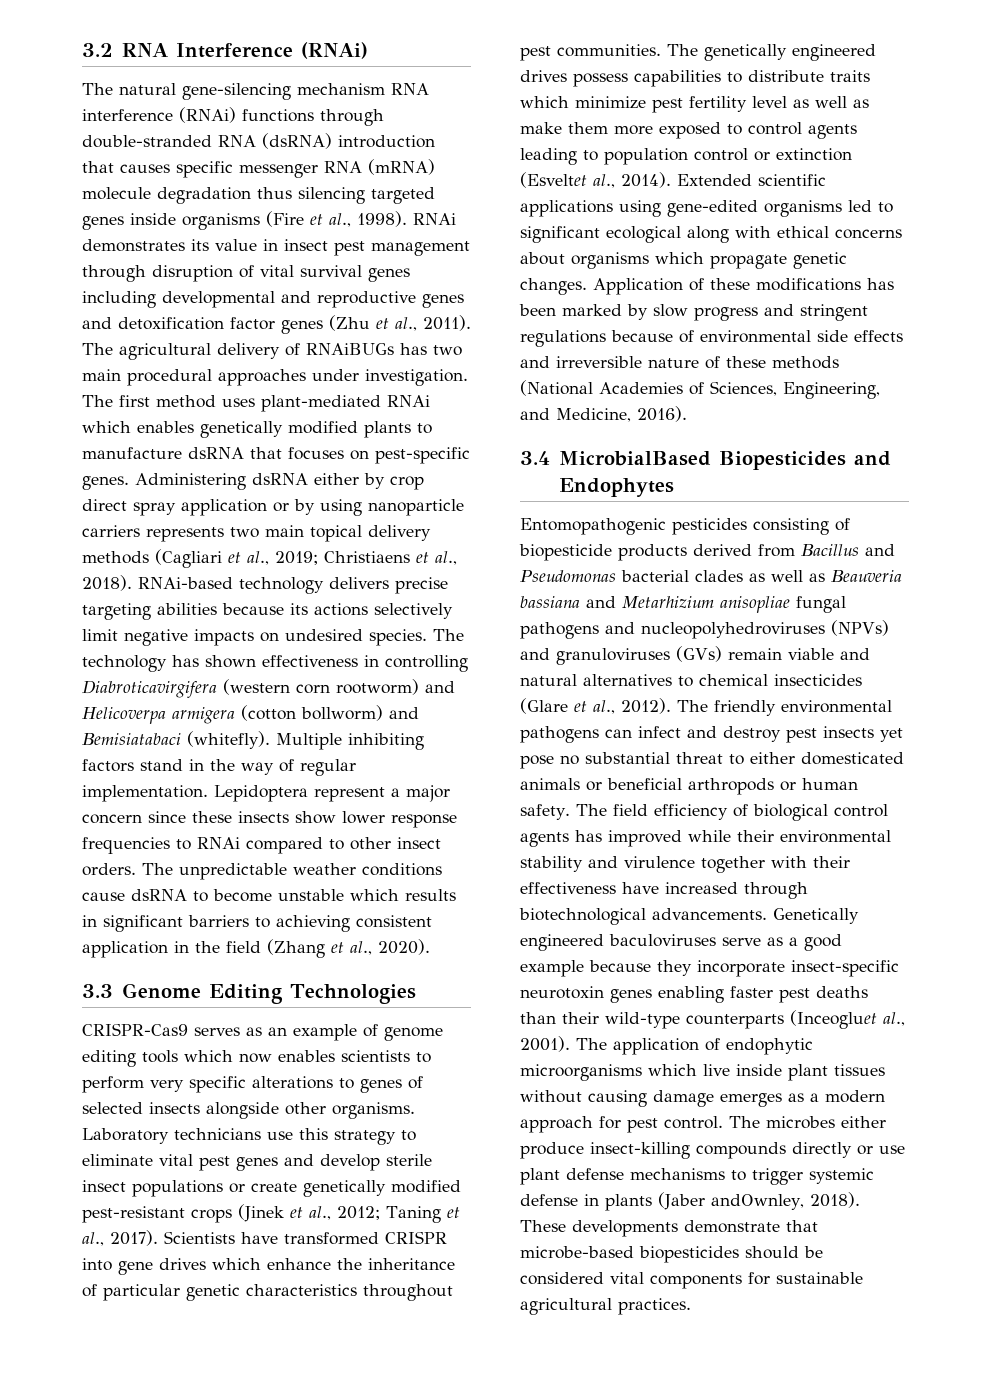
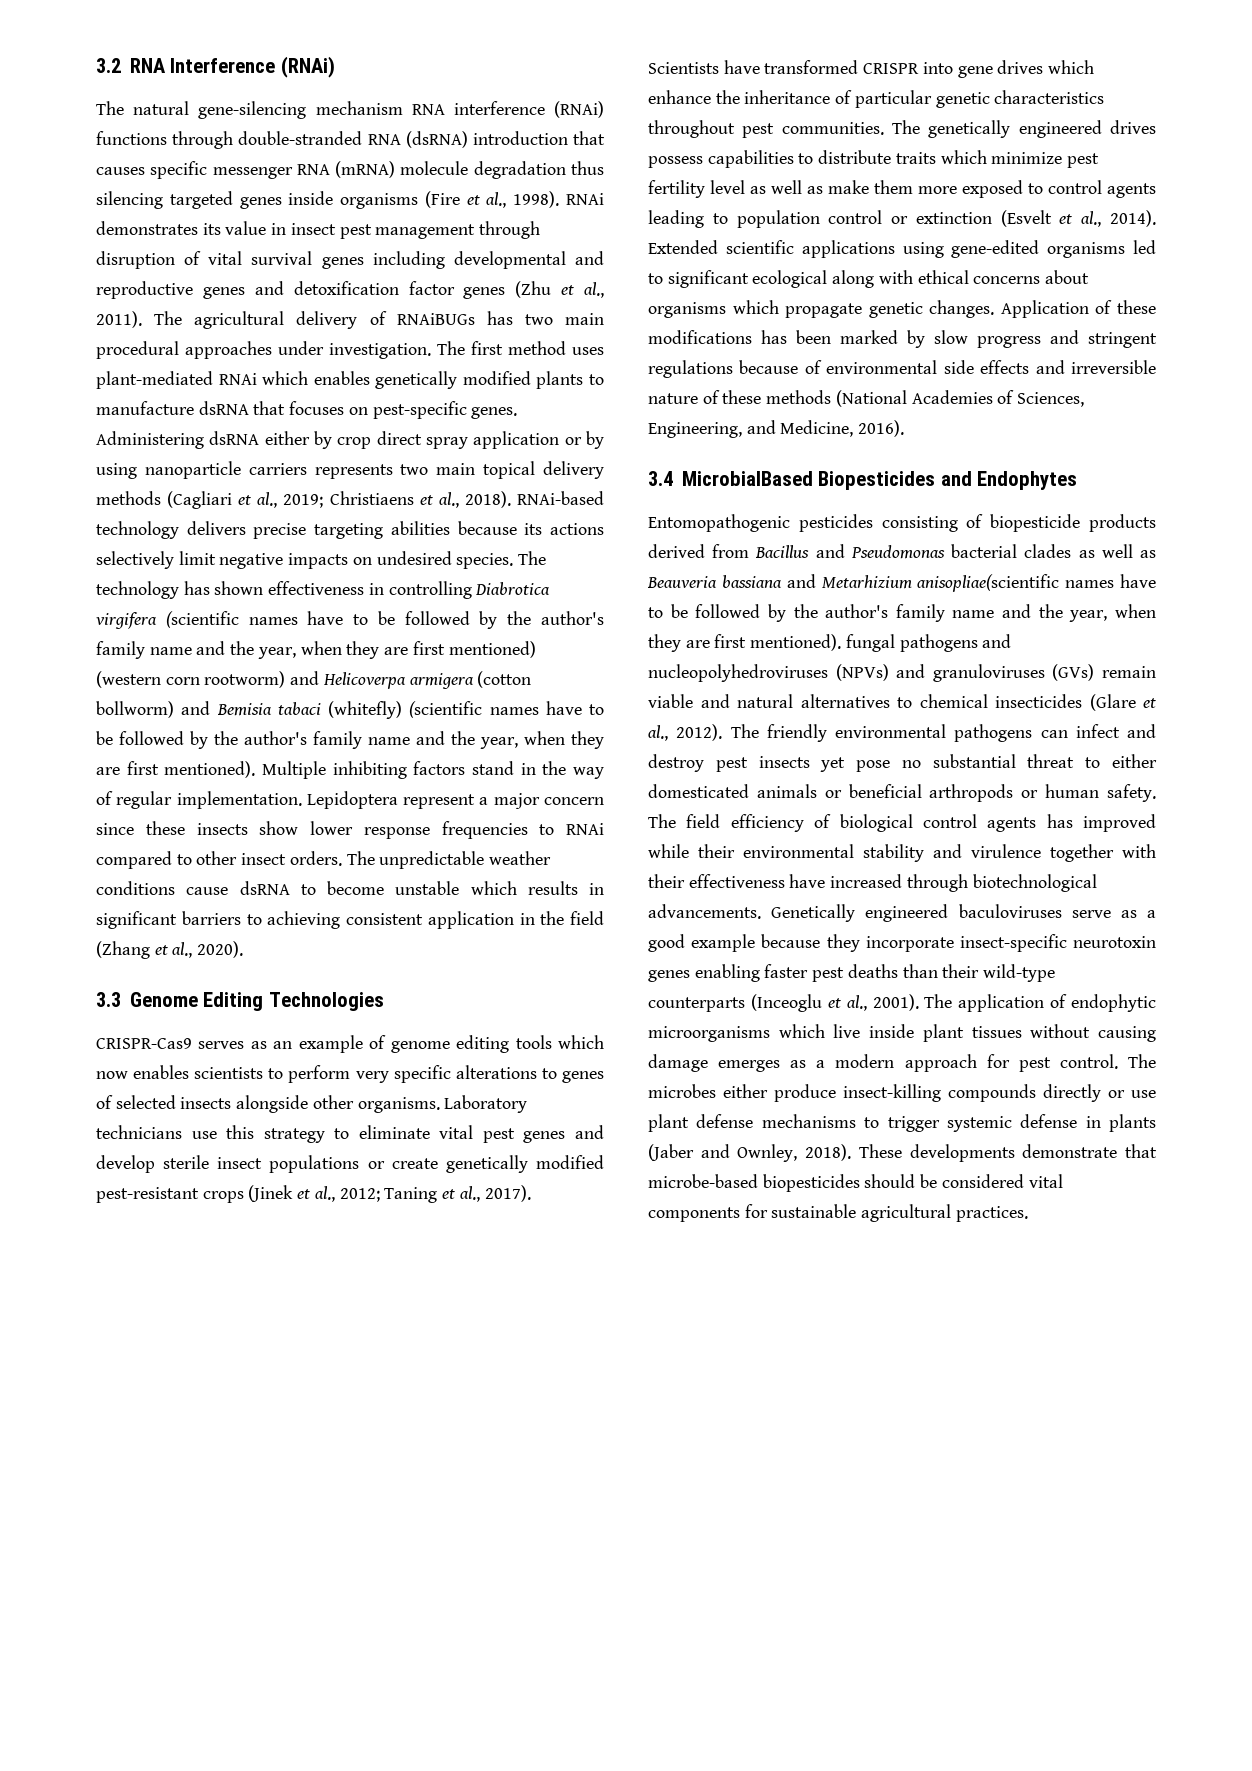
- The technology has shown effectiveness in controlling Diabroticavirgifera (western corn rootworm) and Helicoverpa armigera (cotton bollworm) and Bemisiatabaci (whitefly).
+ The technology has shown effectiveness in controlling Diabrotica virgifera (scientific names have to be followed by the author's family name and the year, when they are first mentioned) (western corn rootworm) and Helicoverpa armigera (cotton bollworm) and Bemisia tabaci (whitefly) (scientific names have to be followed by the author's family name and the year, when they are first mentioned).
- The genetically engineered drives possess capabilities to distribute traits which minimize pest fertility level as well as make them more exposed to control agents leading to population control or extinction (Esveltet al., 2014).
+ The genetically engineered drives possess capabilities to distribute traits which minimize pest fertility level as well as make them more exposed to control agents leading to population control or extinction (Esvelt et al., 2014).
- Entomopathogenic pesticides consisting of biopesticide products derived from Bacillus and Pseudomonas bacterial clades as well as Beauveria bassiana and Metarhizium anisopliae fungal pathogens and nucleopolyhedroviruses (NPVs) and granuloviruses (GVs) remain viable and natural alternatives to chemical insecticides (Glare et al., 2012).
+ Entomopathogenic pesticides consisting of biopesticide products derived from Bacillus and Pseudomonas bacterial clades as well as Beauveria bassiana and Metarhizium anisopliae(scientific names have to be followed by the author's family name and the year, when they are first mentioned). fungal pathogens and nucleopolyhedroviruses (NPVs) and granuloviruses (GVs) remain viable and natural alternatives to chemical insecticides (Glare et al., 2012).
- Genetically engineered baculoviruses serve as a good example because they incorporate insect-specific neurotoxin genes enabling faster pest deaths than their wild-type counterparts (Inceogluet al., 2001).
+ Genetically engineered baculoviruses serve as a good example because they incorporate insect-specific neurotoxin genes enabling faster pest deaths than their wild-type counterparts (Inceoglu et al., 2001).
- The microbes either produce insect-killing compounds directly or use plant defense mechanisms to trigger systemic defense in plants (Jaber andOwnley, 2018).
+ The microbes either produce insect-killing compounds directly or use plant defense mechanisms to trigger systemic defense in plants (Jaber and Ownley, 2018).

